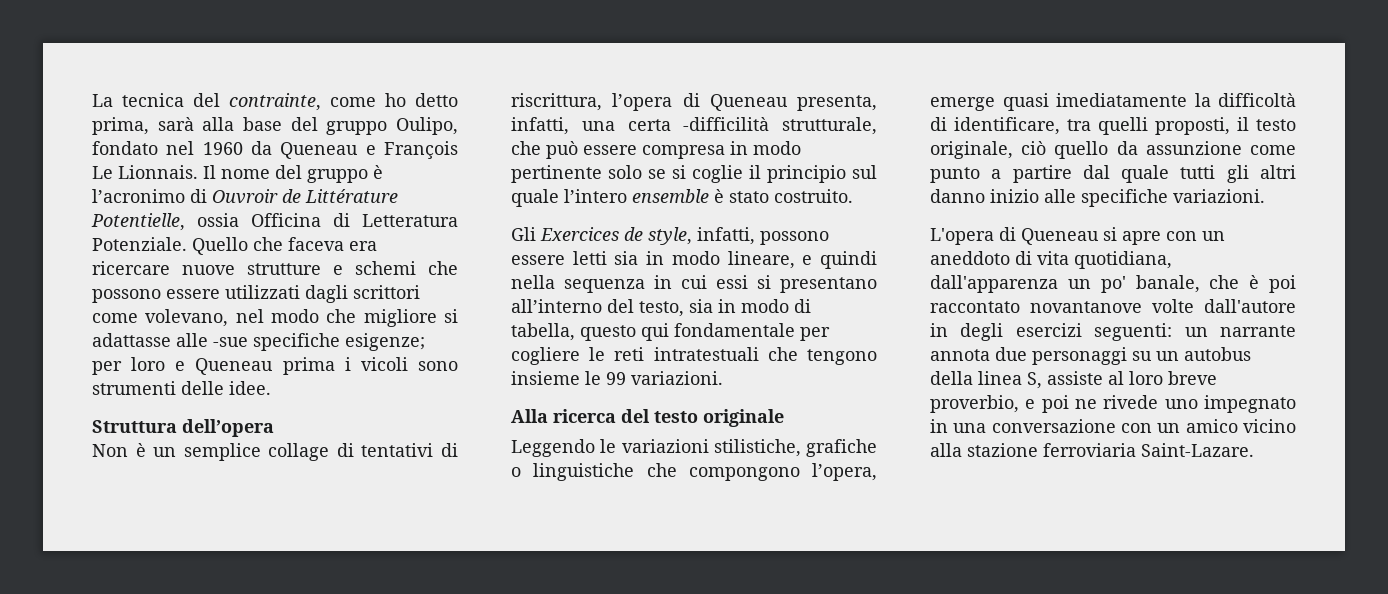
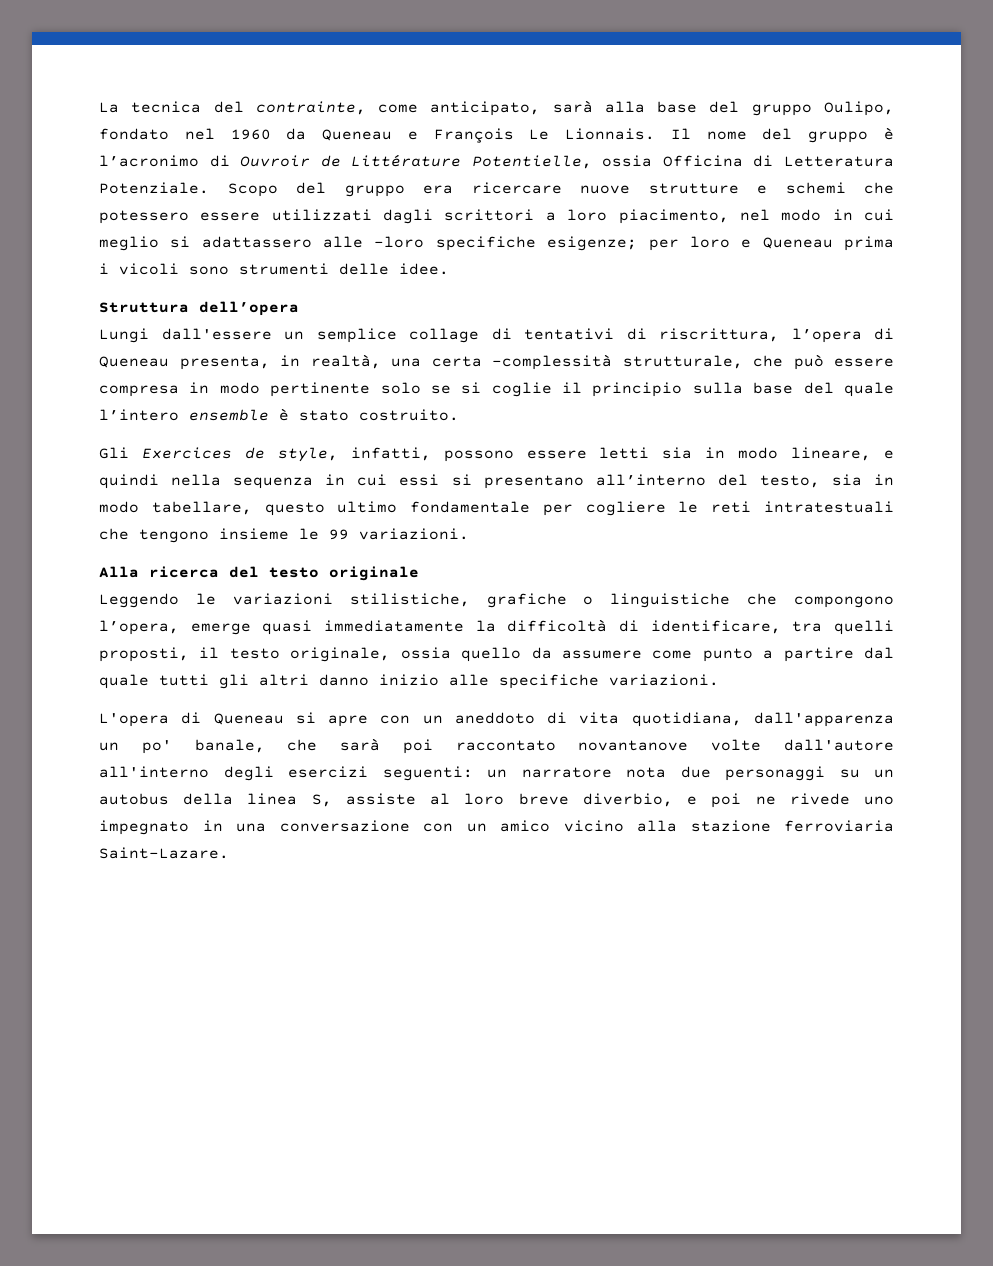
- La tecnica del contrainte, come ho detto prima, sarà alla base del gruppo Oulipo, fondato nel 1960 da Queneau e François Le Lionnais.
+ La tecnica del contrainte, come anticipato, sarà alla base del gruppo Oulipo, fondato nel 1960 da Queneau e François Le Lionnais.
- Quello che faceva era ricercare nuove strutture e schemi che possono essere utilizzati dagli scrittori come volevano, nel modo che migliore si adattasse alle -sue specifiche esigenze; per loro e Queneau prima i vicoli sono strumenti delle idee.
+ Scopo del gruppo era ricercare nuove strutture e schemi che potessero essere utilizzati dagli scrittori a loro piacimento, nel modo in cui meglio si adattassero alle -loro specifiche esigenze; per loro e Queneau prima i vicoli sono strumenti delle idee.
- Non è un semplice collage di tentativi di riscrittura, l’opera di Queneau presenta, infatti, una certa -difficilità strutturale, che può essere compresa in modo pertinente solo se si coglie il principio sul quale l’intero ensemble è stato costruito.
+ Lungi dall'essere un semplice collage di tentativi di riscrittura, l’opera di Queneau presenta, in realtà, una certa -complessità strutturale, che può essere compresa in modo pertinente solo se si coglie il principio sulla base del quale l’intero ensemble è stato costruito.
- Gli Exercices de style, infatti, possono essere letti sia in modo lineare, e quindi nella sequenza in cui essi si presentano all’interno del testo, sia in modo di tabella, questo qui fondamentale per cogliere le reti intratestuali che tengono insieme le 99 variazioni.
+ Gli Exercices de style, infatti, possono essere letti sia in modo lineare, e quindi nella sequenza in cui essi si presentano all’interno del testo, sia in modo tabellare, questo ultimo fondamentale per cogliere le reti intratestuali che tengono insieme le 99 variazioni.
- Leggendo le variazioni stilistiche, grafiche o linguistiche che compongono l’opera, emerge quasi imediatamente la difficoltà di identificare, tra quelli proposti, il testo originale, ciò quello da assunzione come punto a partire dal quale tutti gli altri danno inizio alle specifiche variazioni.
+ Leggendo le variazioni stilistiche, grafiche o linguistiche che compongono l’opera, emerge quasi immediatamente la difficoltà di identificare, tra quelli proposti, il testo originale, ossia quello da assumere come punto a partire dal quale tutti gli altri danno inizio alle specifiche variazioni.
- L'opera di Queneau si apre con un aneddoto di vita quotidiana, dall'apparenza un po' banale, che è poi raccontato novantanove volte dall'autore in degli esercizi seguenti: un narrante annota due personaggi su un autobus della linea S, assiste al loro breve proverbio, e poi ne rivede uno impegnato in una conversazione con un amico vicino alla stazione ferroviaria Saint-Lazare.
+ L'opera di Queneau si apre con un aneddoto di vita quotidiana, dall'apparenza un po' banale, che sarà poi raccontato novantanove volte dall'autore all'interno degli esercizi seguenti: un narratore nota due personaggi su un autobus della linea S, assiste al loro breve diverbio, e poi ne rivede uno impegnato in una conversazione con un amico vicino alla stazione ferroviaria Saint-Lazare.

